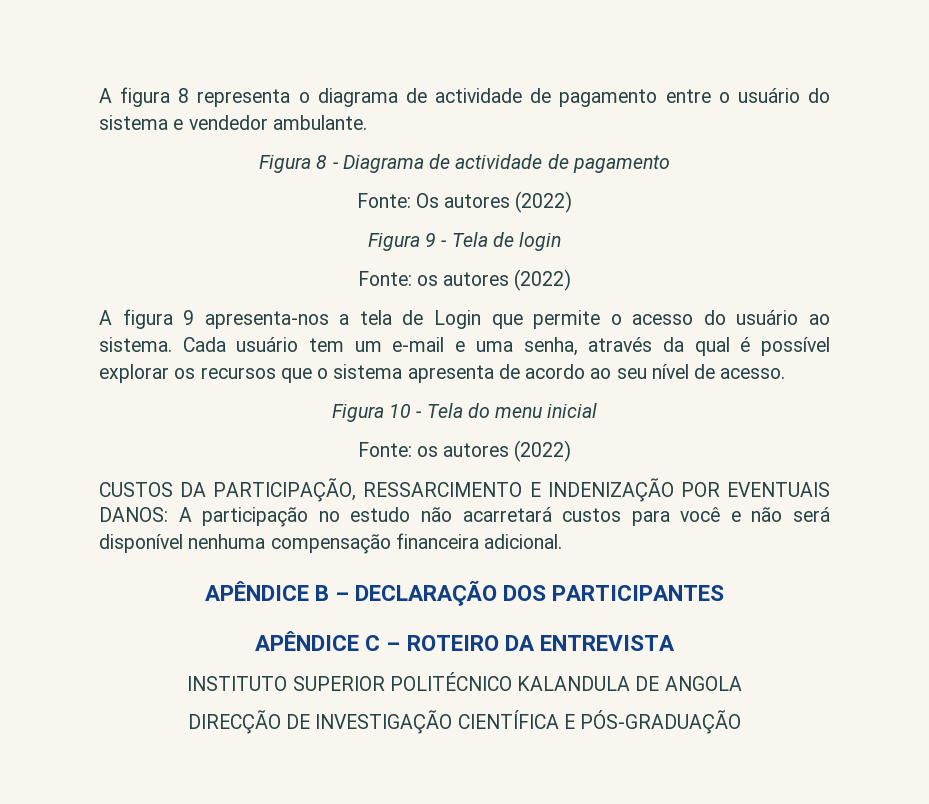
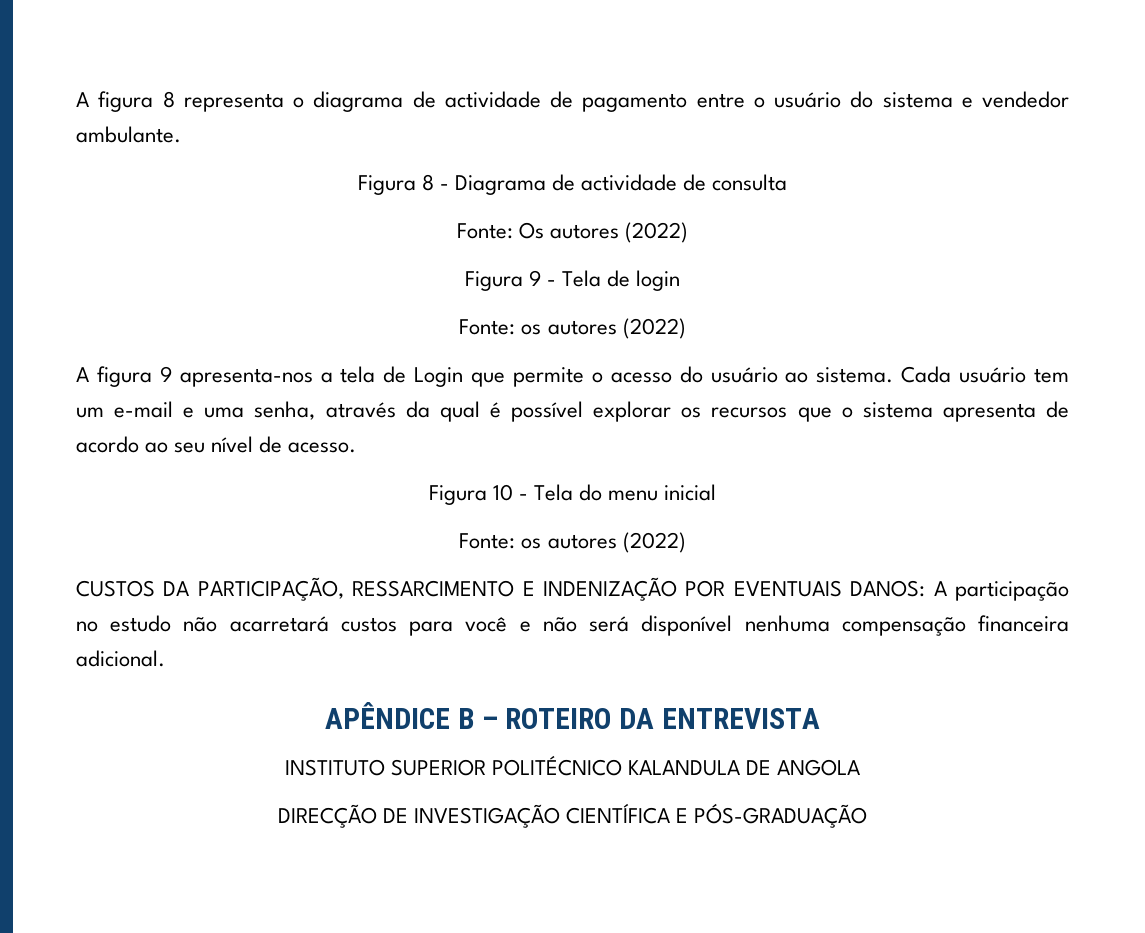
- Figura 8 - Diagrama de actividade de pagamento
+ Figura 8 - Diagrama de actividade de consulta
- APÊNDICE B – DECLARAÇÃO DOS PARTICIPANTES
- APÊNDICE C – ROTEIRO DA ENTREVISTA
+ APÊNDICE B – ROTEIRO DA ENTREVISTA

